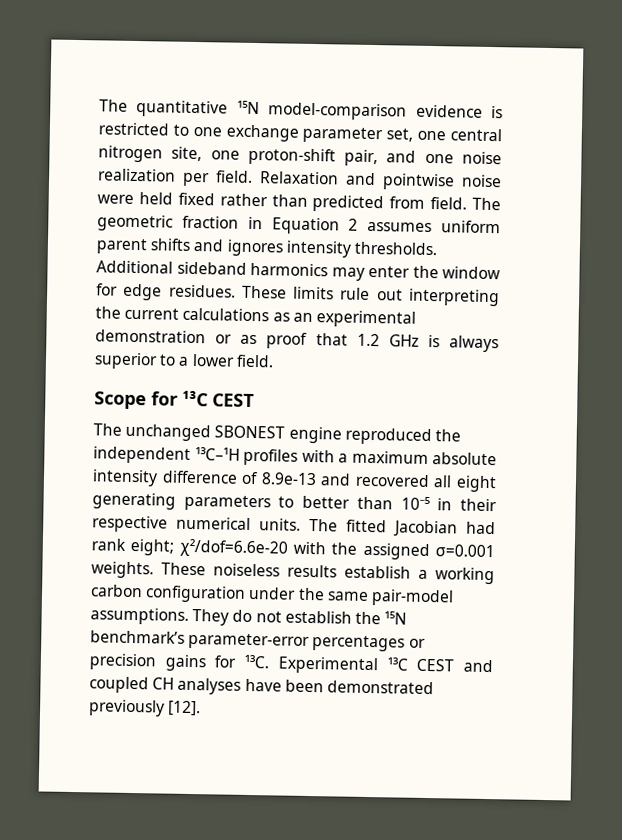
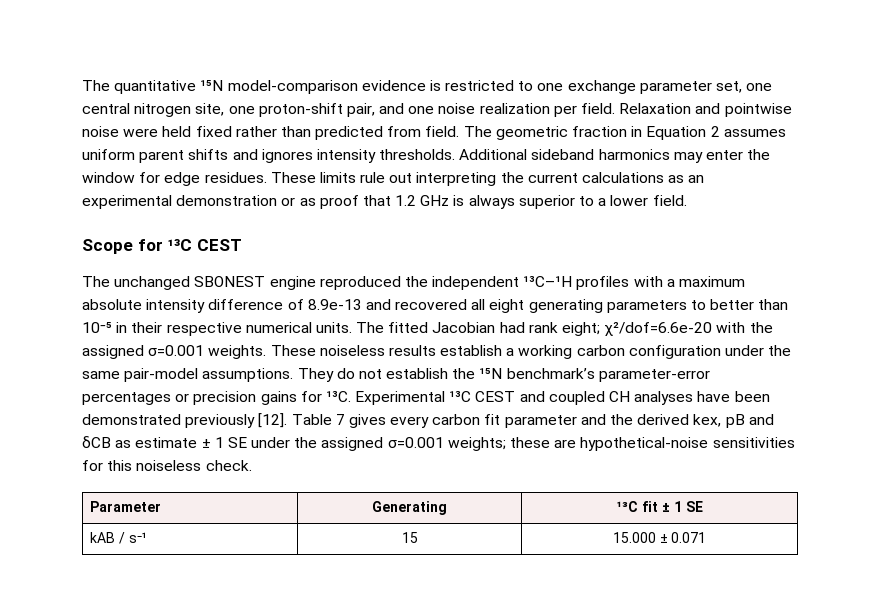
+ Table 7 gives every carbon fit parameter and the derived kex, pB and δCB as estimate ± 1 SE under the assigned σ=0.001 weights; these are hypothetical-noise sensitivities for this noiseless check.
+ Parameter | Generating | ¹³C fit ± 1 SE
+ kAB / s⁻¹ | 15 | 15.000 ± 0.071

